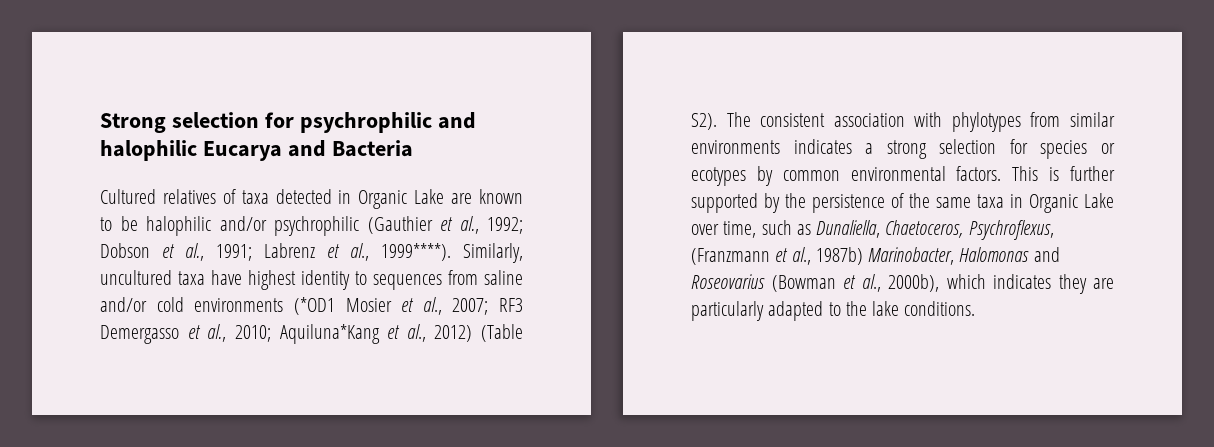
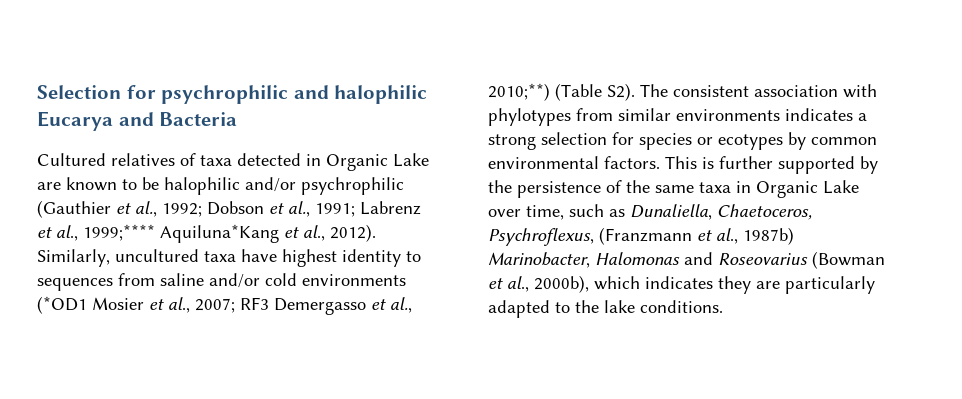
- Strong selection for psychrophilic and halophilic Eucarya and Bacteria
+ Selection for psychrophilic and halophilic Eucarya and Bacteria
- Cultured relatives of taxa detected in Organic Lake are known to be halophilic and/or psychrophilic (Gauthier et al., 1992; Dobson et al., 1991; Labrenz et al., 1999****).
+ Cultured relatives of taxa detected in Organic Lake are known to be halophilic and/or psychrophilic (Gauthier et al., 1992; Dobson et al., 1991; Labrenz et al., 1999;**** Aquiluna*Kang et al., 2012).
- Similarly, uncultured taxa have highest identity to sequences from saline and/or cold environments (*OD1 Mosier et al., 2007; RF3 Demergasso et al., 2010; Aquiluna*Kang et al., 2012) (Table S2). The consistent association with phylotypes from similar environments indicates a strong selection for species or ecotypes by common environmental factors.
+ Similarly, uncultured taxa have highest identity to sequences from saline and/or cold environments (*OD1 Mosier et al., 2007; RF3 Demergasso et al., 2010;**) (Table S2). The consistent association with phylotypes from similar environments indicates a strong selection for species or ecotypes by common environmental factors.

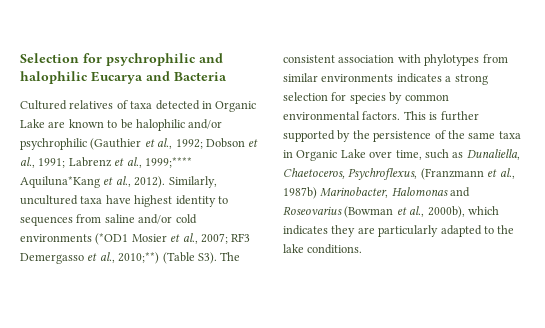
- Similarly, uncultured taxa have highest identity to sequences from saline and/or cold environments (*OD1 Mosier et al., 2007; RF3 Demergasso et al., 2010;**) (Table S2). The consistent association with phylotypes from similar environments indicates a strong selection for species or ecotypes by common environmental factors.
+ Similarly, uncultured taxa have highest identity to sequences from saline and/or cold environments (*OD1 Mosier et al., 2007; RF3 Demergasso et al., 2010;**) (Table S3). The consistent association with phylotypes from similar environments indicates a strong selection for species by common environmental factors.

